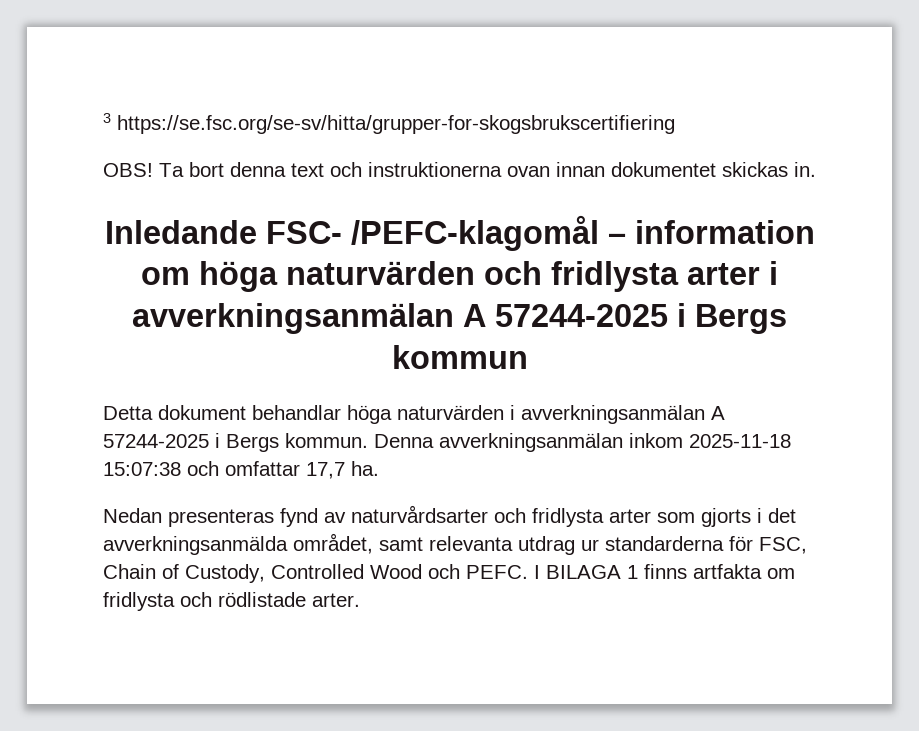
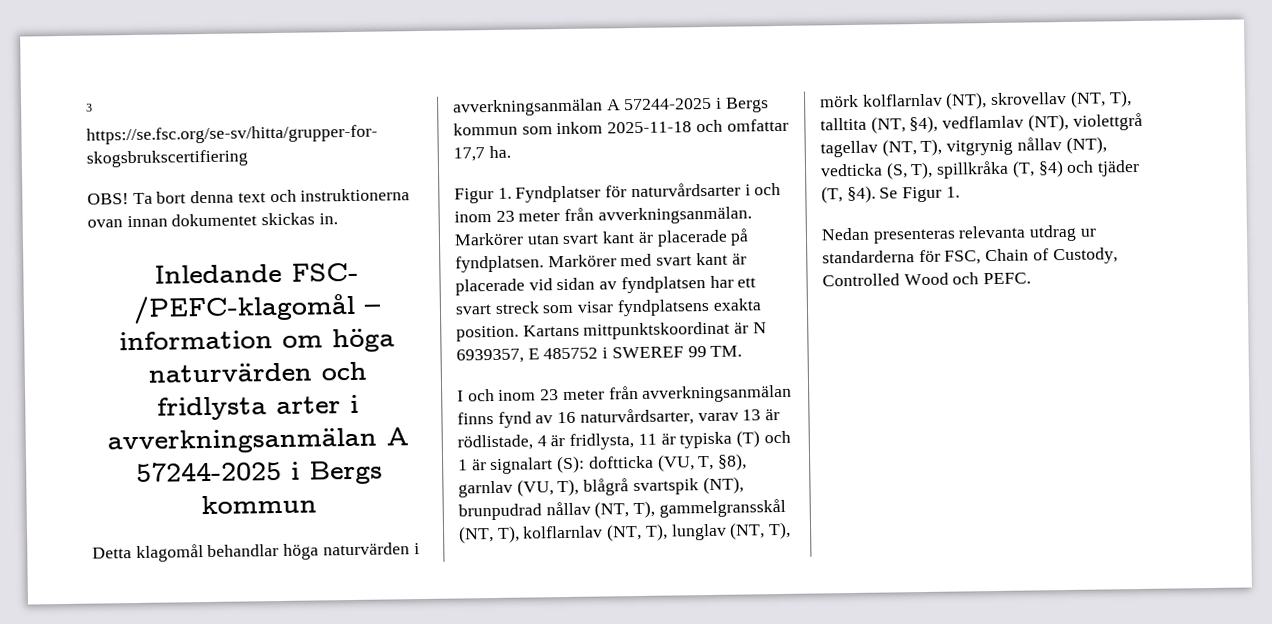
- Detta dokument behandlar höga naturvärden i avverkningsanmälan A 57244-2025 i Bergs kommun. Denna avverkningsanmälan inkom 2025-11-18 15:07:38 och omfattar 17,7 ha.
+ Detta klagomål behandlar höga naturvärden i avverkningsanmälan A 57244-2025 i Bergs kommun som inkom 2025-11-18 och omfattar 17,7 ha.
- Nedan presenteras fynd av naturvårdsarter och fridlysta arter som gjorts i det avverkningsanmälda området, samt relevanta utdrag ur standarderna för FSC, Chain of Custody, Controlled Wood och PEFC. I BILAGA 1 finns artfakta om fridlysta och rödlistade arter.
+ Figur 1. Fyndplatser för naturvårdsarter i och inom 23 meter från avverkningsanmälan. Markörer utan svart kant är placerade på fyndplatsen. Markörer med svart kant är placerade vid sidan av fyndplatsen har ett svart streck som visar fyndplatsens exakta position. Kartans mittpunktskoordinat är N 6939357, E 485752 i SWEREF 99 TM.
+ I och inom 23 meter från avverkningsanmälan finns fynd av 16 naturvårdsarter, varav 13 är rödlistade, 4 är fridlysta, 11 är typiska (T) och 1 är signalart (S): doftticka (VU, T, §8), garnlav (VU, T), blågrå svartspik (NT), brunpudrad nållav (NT, T), gammelgransskål (NT, T), kolflarnlav (NT, T), lunglav (NT, T), mörk kolflarnlav (NT), skrovellav (NT, T), talltita (NT, §4), vedflamlav (NT), violettgrå tagellav (NT, T), vitgrynig nållav (NT), vedticka (S, T), spillkråka (T, §4) och tjäder (T, §4). Se Figur 1.
+ Nedan presenteras relevanta utdrag ur standarderna för FSC, Chain of Custody, Controlled Wood och PEFC.

